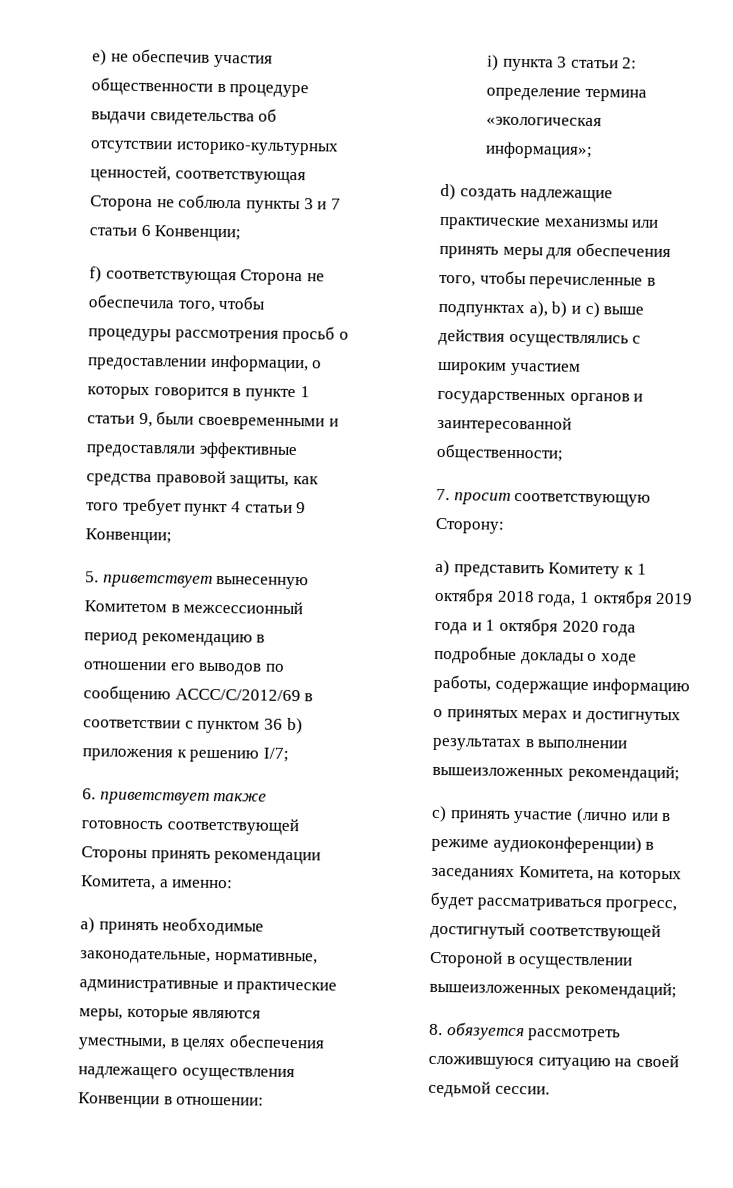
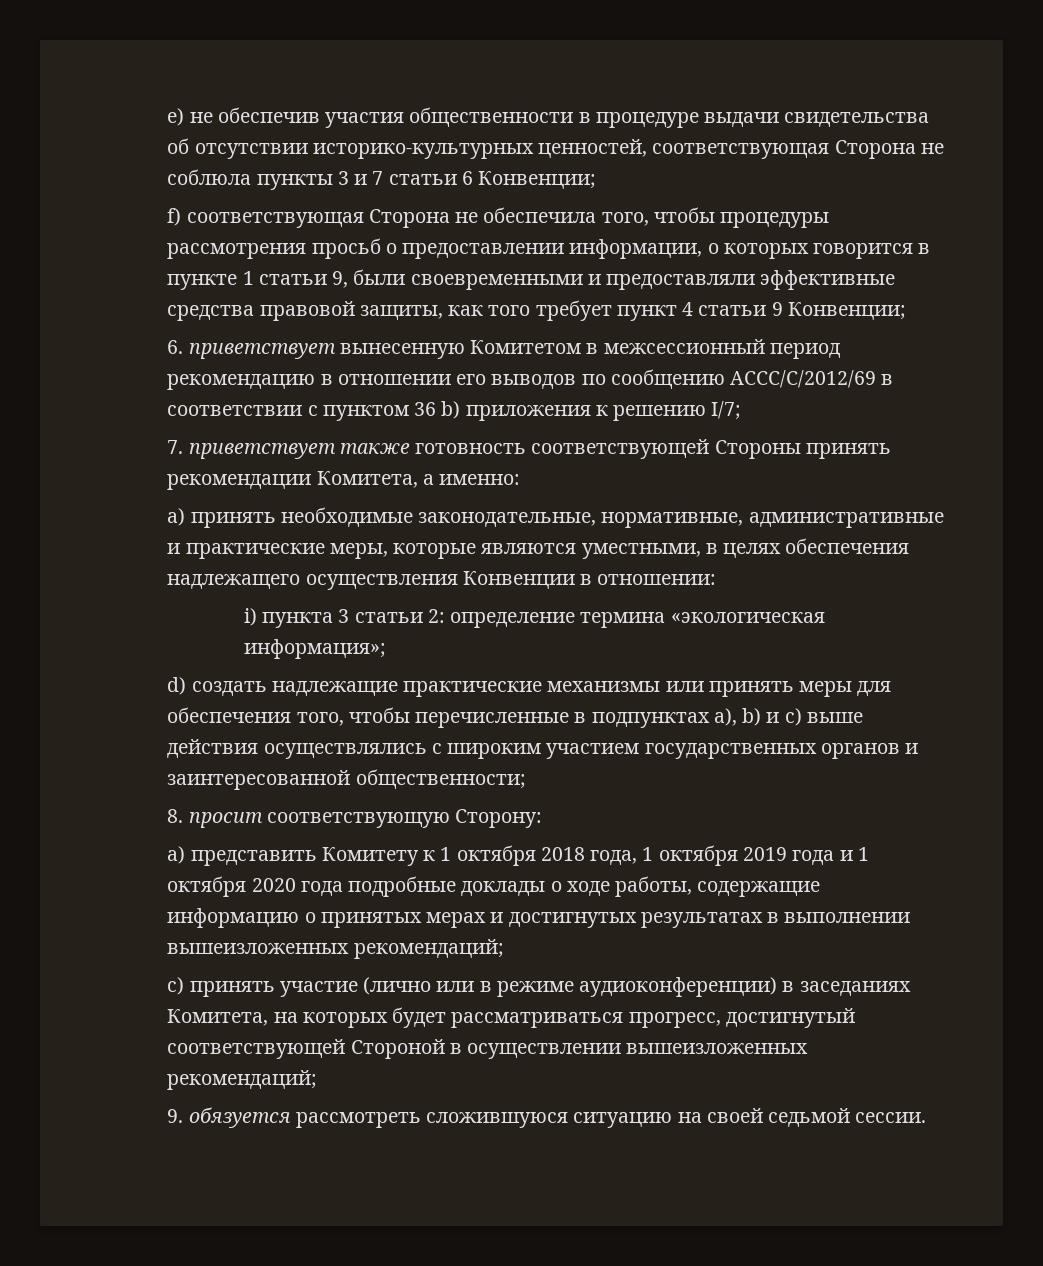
- 5. приветствует вынесенную Комитетом в межсессионный период рекомендацию в отношении его выводов по сообщению ACCC/C/2012/69 в соответствии с пунктом 36 b) приложения к решению I/7;
+ 6. приветствует вынесенную Комитетом в межсессионный период рекомендацию в отношении его выводов по сообщению ACCC/C/2012/69 в соответствии с пунктом 36 b) приложения к решению I/7;
- 6. приветствует также готовность соответствующей Стороны принять рекомендации Комитета, а именно:
+ 7. приветствует также готовность соответствующей Стороны принять рекомендации Комитета, а именно:
- 7. просит соответствующую Сторону:
+ 8. просит соответствующую Сторону:
- 8. обязуется рассмотреть сложившуюся ситуацию на своей седьмой сессии.
+ 9. обязуется рассмотреть сложившуюся ситуацию на своей седьмой сессии.

